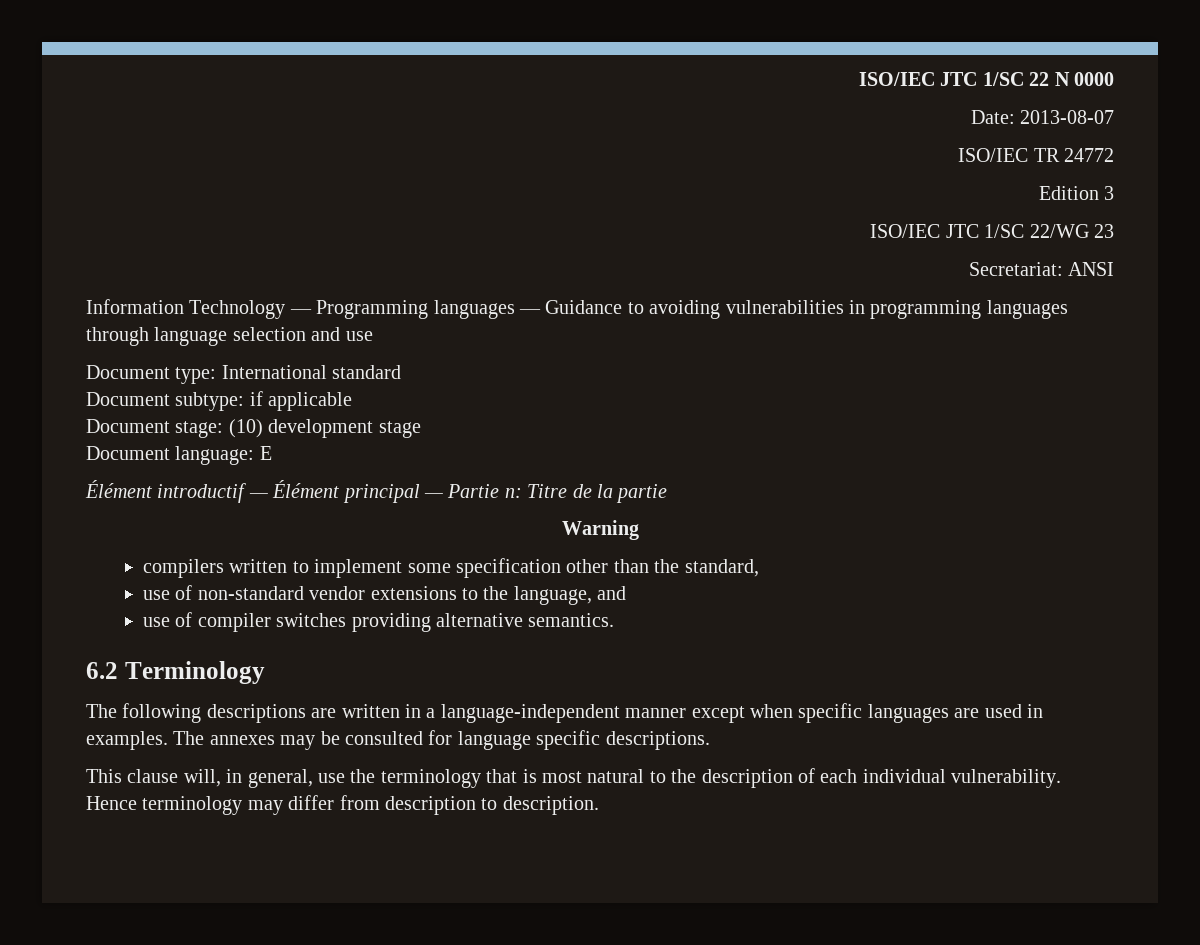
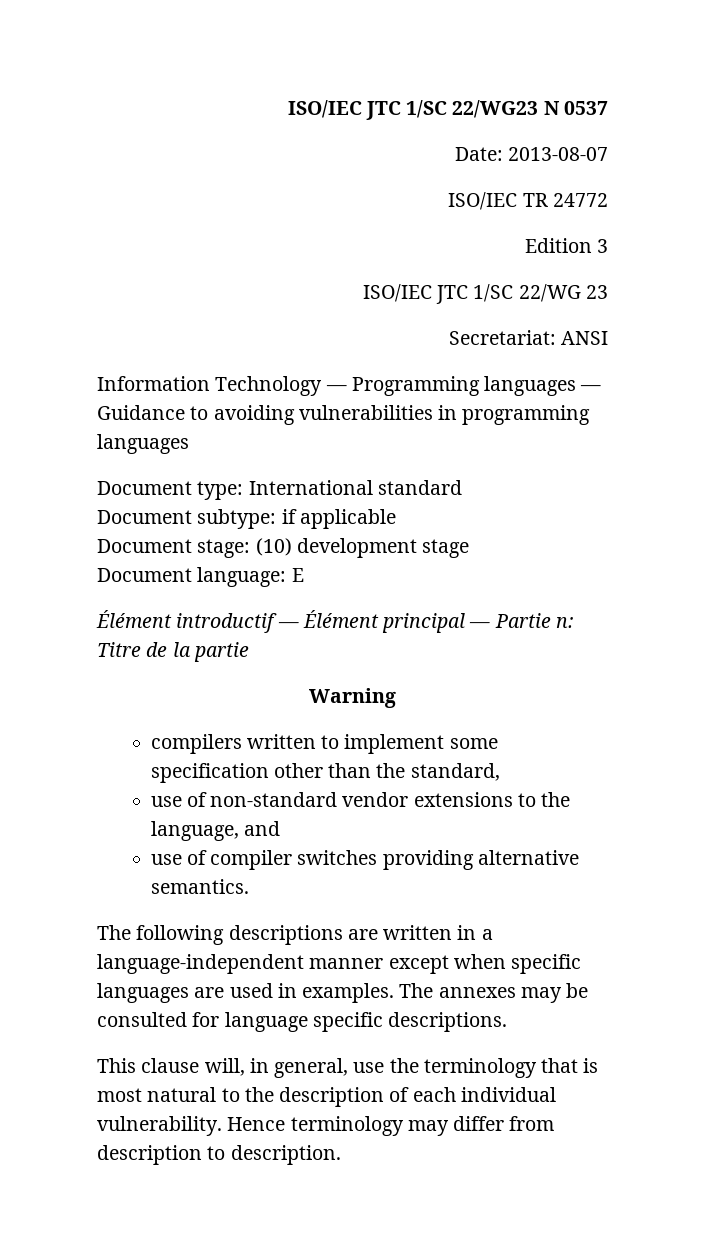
- ISO/IEC JTC 1/SC 22 N 0000
+ ISO/IEC JTC 1/SC 22/WG23 N 0537
- Information Technology — Programming languages — Guidance to avoiding vulnerabilities in programming languages through language selection and use
+ Information Technology — Programming languages — Guidance to avoiding vulnerabilities in programming languages
- 6.2 Terminology

